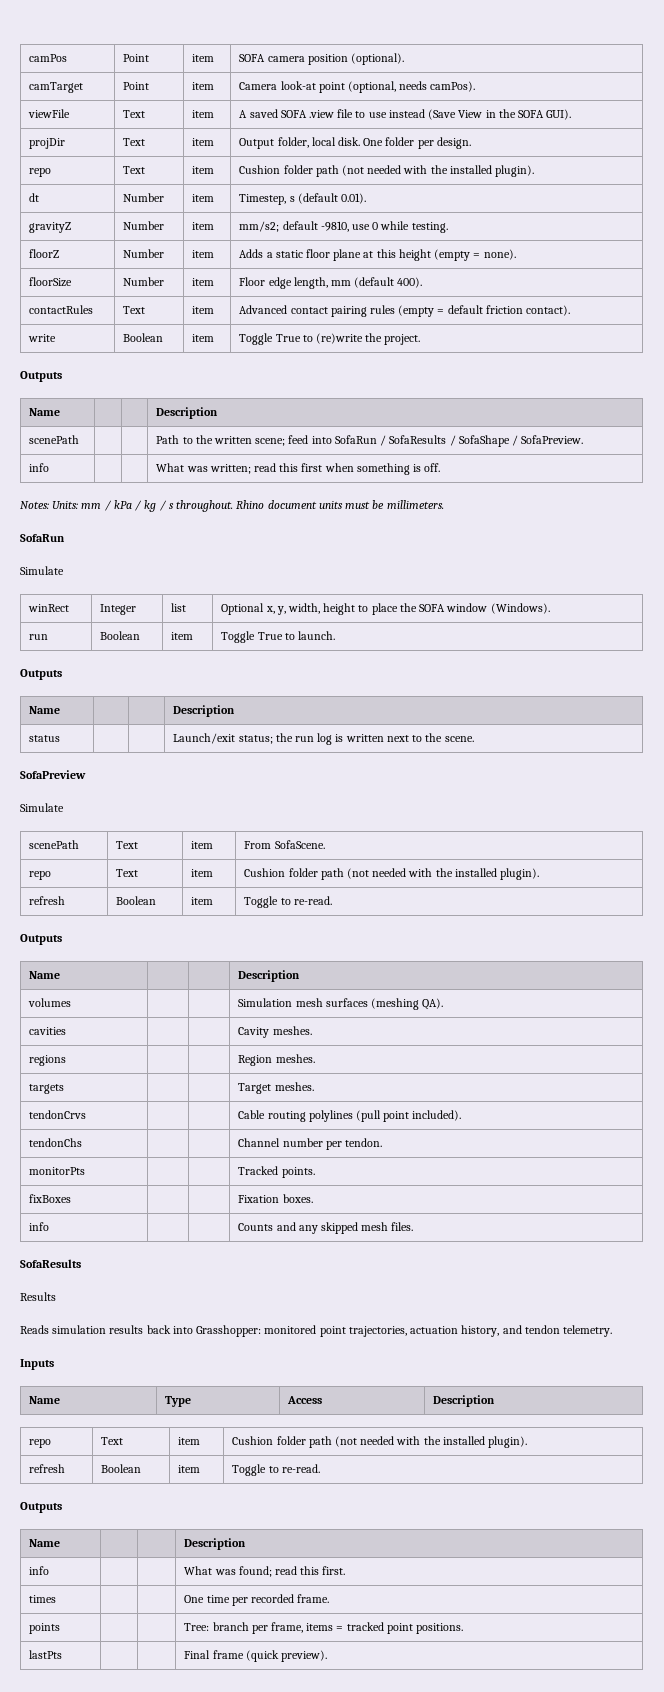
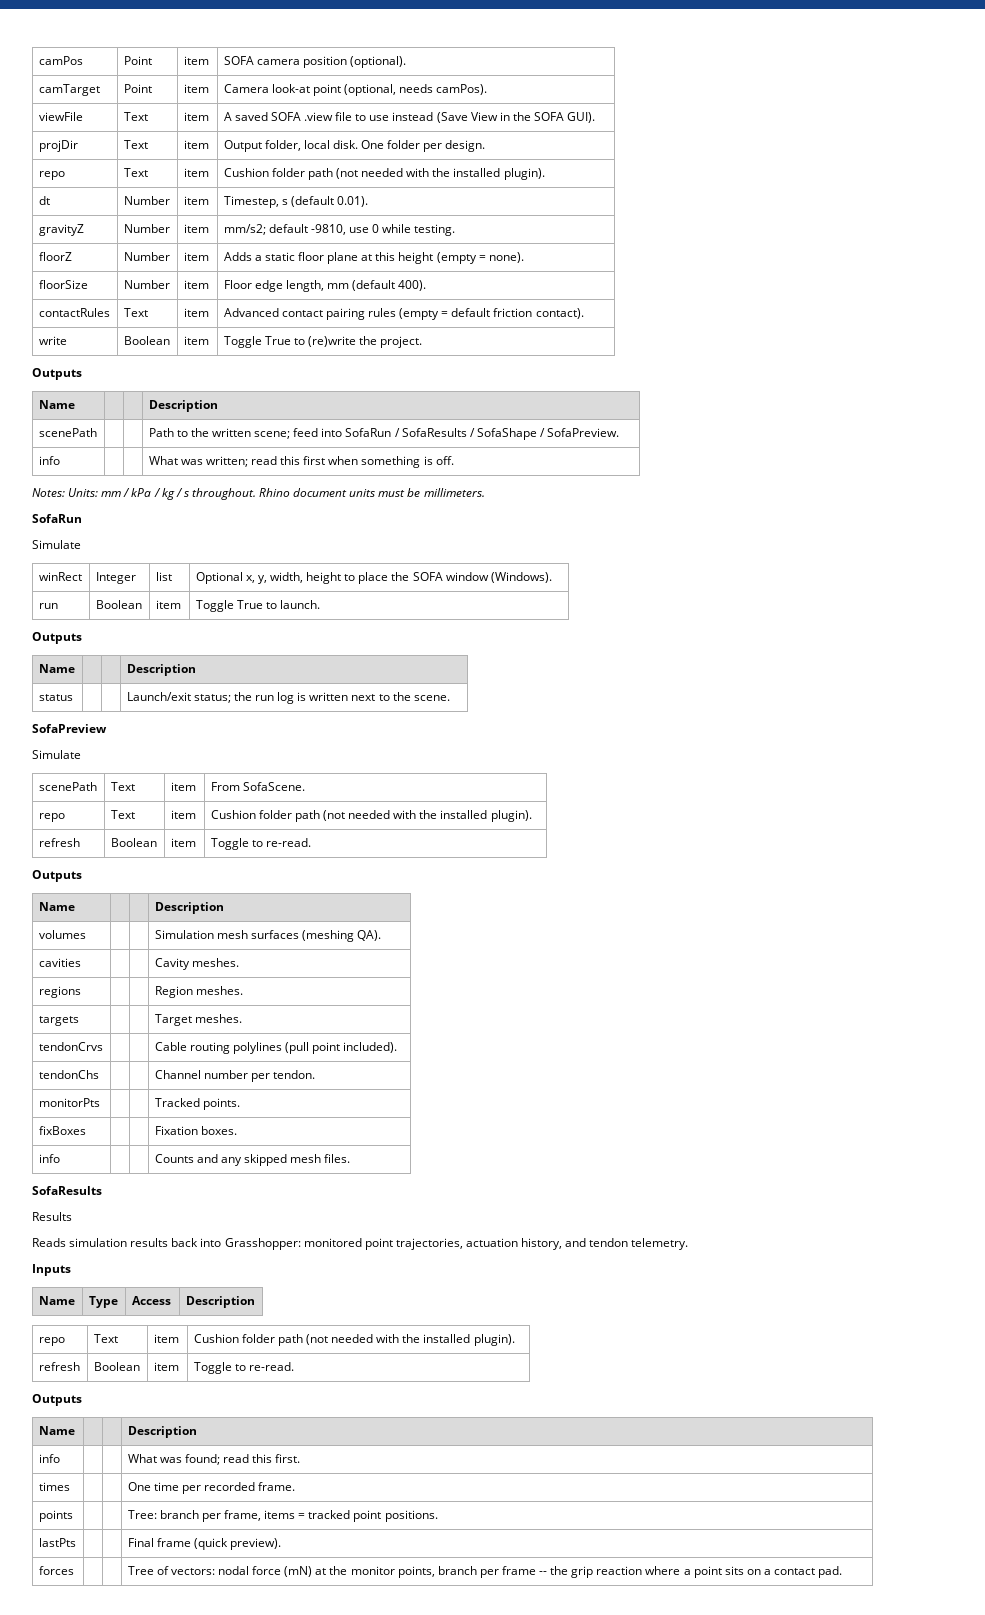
+ forces | | | Tree of vectors: nodal force (mN) at the monitor points, branch per frame -- the grip reaction where a point sits on a contact pad.

